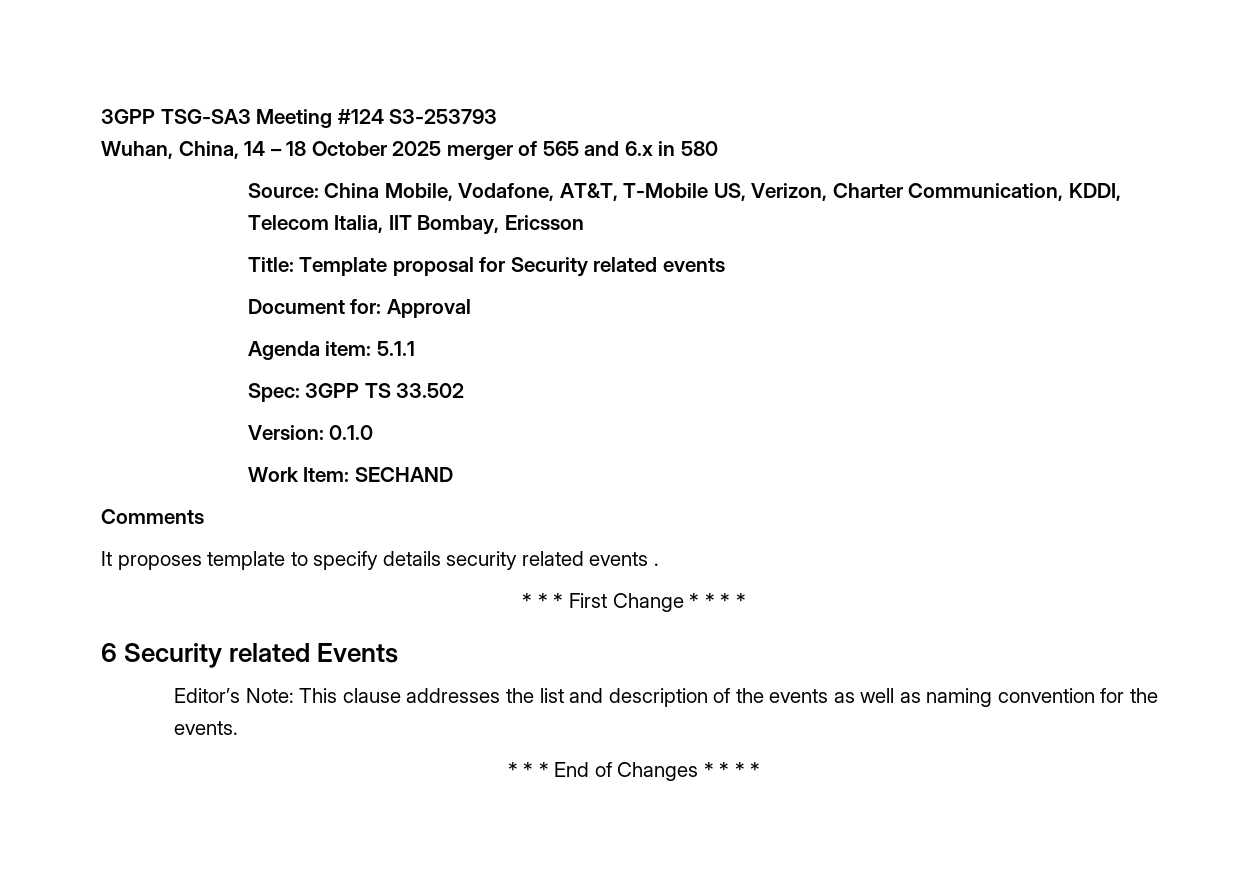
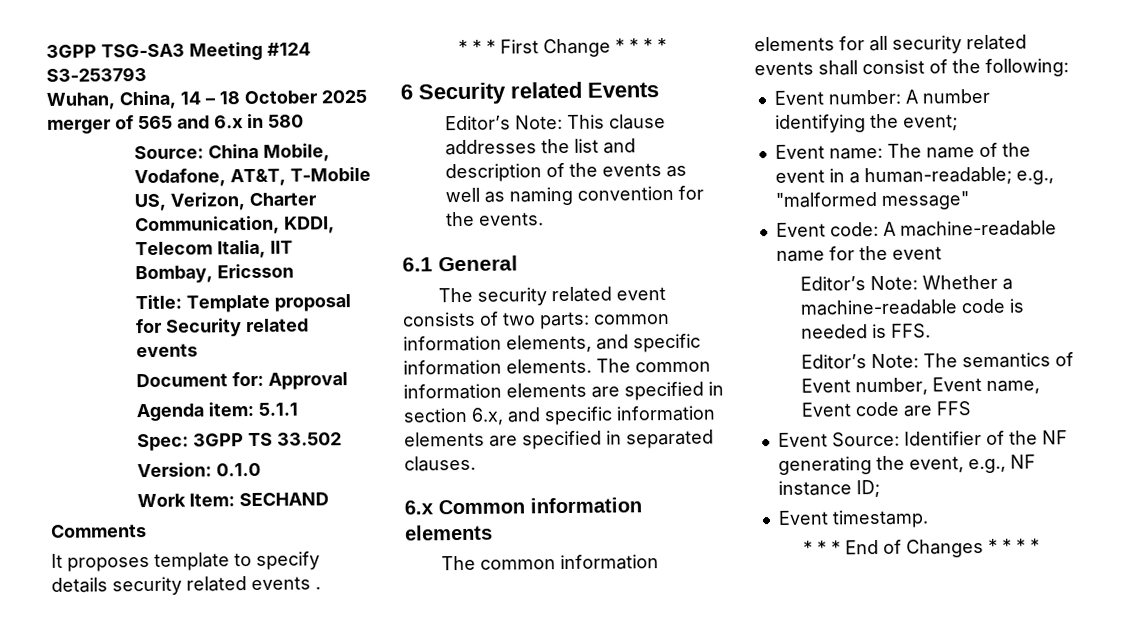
+ 6.1 General
+ The security related event consists of two parts: common information elements, and specific information elements. The common information elements are specified in section 6.x, and specific information elements are specified in separated clauses.
+ 6.x Common information elements
+ The common information elements for all security related events shall consist of the following:
+ Event number: A number identifying the event;
+ Event name: The name of the event in a human-readable; e.g., "malformed message"
+ Event code: A machine-readable name for the event
+ Editor’s Note: Whether a machine-readable code is needed is FFS.
+ Editor’s Note: The semantics of Event number, Event name, Event code are FFS
+ Event Source: Identifier of the NF generating the event, e.g., NF instance ID;
+ Event timestamp.

